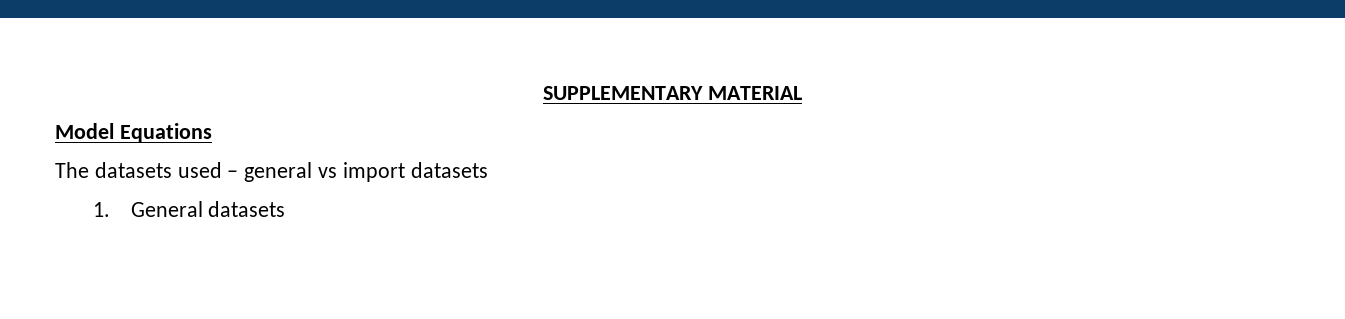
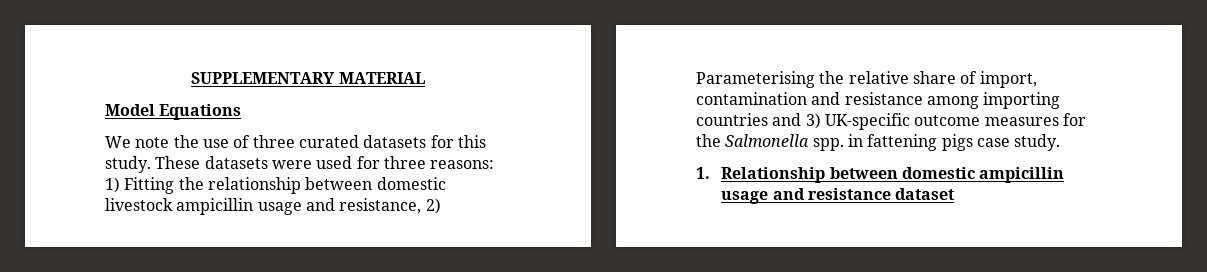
- The datasets used – general vs import datasets
- 1. General datasets
+ We note the use of three curated datasets for this study. These datasets were used for three reasons: 1) Fitting the relationship between domestic livestock ampicillin usage and resistance, 2) Parameterising the relative share of import, contamination and resistance among importing countries and 3) UK-specific outcome measures for the Salmonella spp. in fattening pigs case study.
+ 1. Relationship between domestic ampicillin usage and resistance dataset

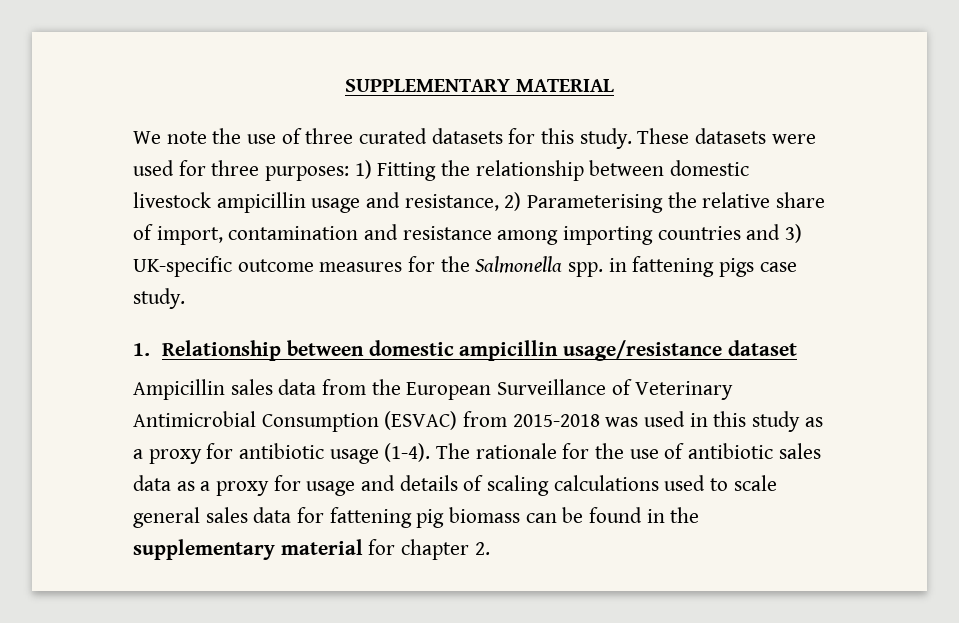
- Model Equations
- These datasets were used for three reasons: 1) Fitting the relationship between domestic livestock ampicillin usage and resistance, 2) Parameterising the relative share of import, contamination and resistance among importing countries and 3) UK-specific outcome measures for the Salmonella spp. in fattening pigs case study.
+ These datasets were used for three purposes: 1) Fitting the relationship between domestic livestock ampicillin usage and resistance, 2) Parameterising the relative share of import, contamination and resistance among importing countries and 3) UK-specific outcome measures for the Salmonella spp. in fattening pigs case study.
- 1. Relationship between domestic ampicillin usage and resistance dataset
+ 1. Relationship between domestic ampicillin usage/resistance dataset
+ Ampicillin sales data from the European Surveillance of Veterinary Antimicrobial Consumption (ESVAC) from 2015-2018 was used in this study as a proxy for antibiotic usage (1-4). The rationale for the use of antibiotic sales data as a proxy for usage and details of scaling calculations used to scale general sales data for fattening pig biomass can be found in the supplementary material for chapter 2.

